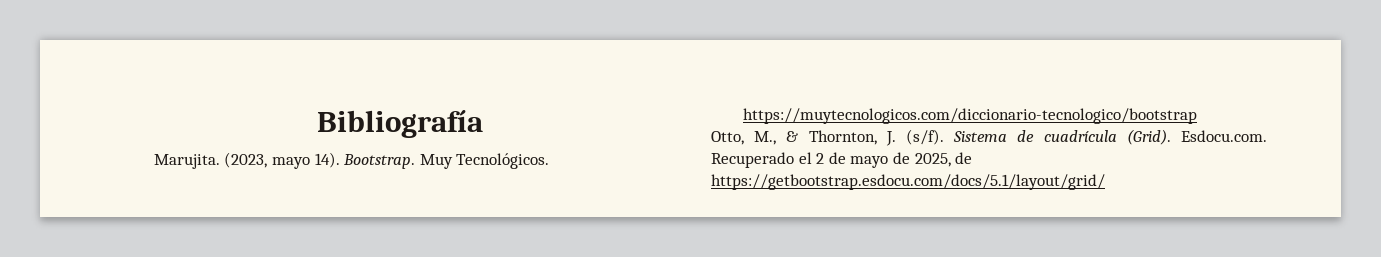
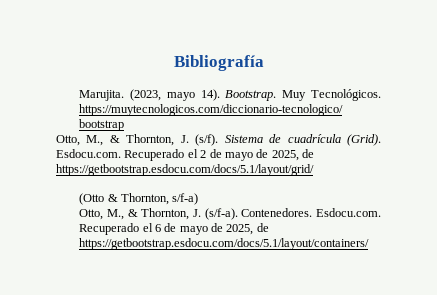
+ (Otto & Thornton, s/f-a)
+ Otto, M., & Thornton, J. (s/f-a). Contenedores. Esdocu.com. Recuperado el 6 de mayo de 2025, de https://getbootstrap.esdocu.com/docs/5.1/layout/containers/

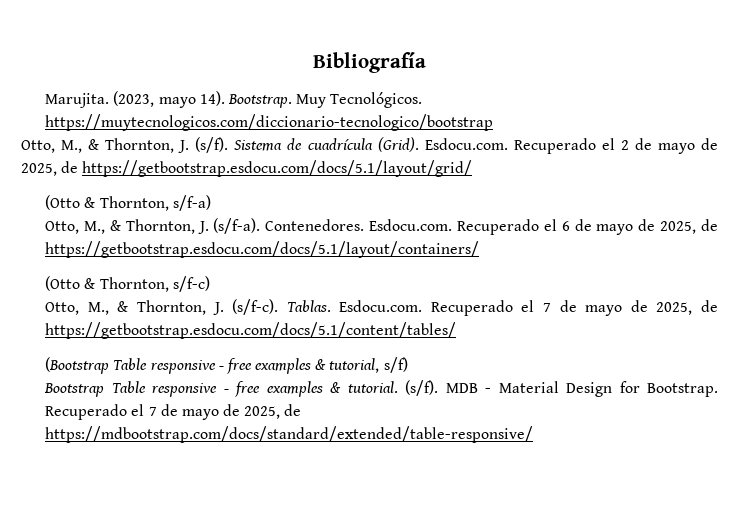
+ (Otto & Thornton, s/f-c)
+ Otto, M., & Thornton, J. (s/f-c). Tablas. Esdocu.com. Recuperado el 7 de mayo de 2025, de https://getbootstrap.esdocu.com/docs/5.1/content/tables/
+ (Bootstrap Table responsive - free examples & tutorial, s/f)
+ Bootstrap Table responsive - free examples & tutorial. (s/f). MDB - Material Design for Bootstrap. Recuperado el 7 de mayo de 2025, de https://mdbootstrap.com/docs/standard/extended/table-responsive/

